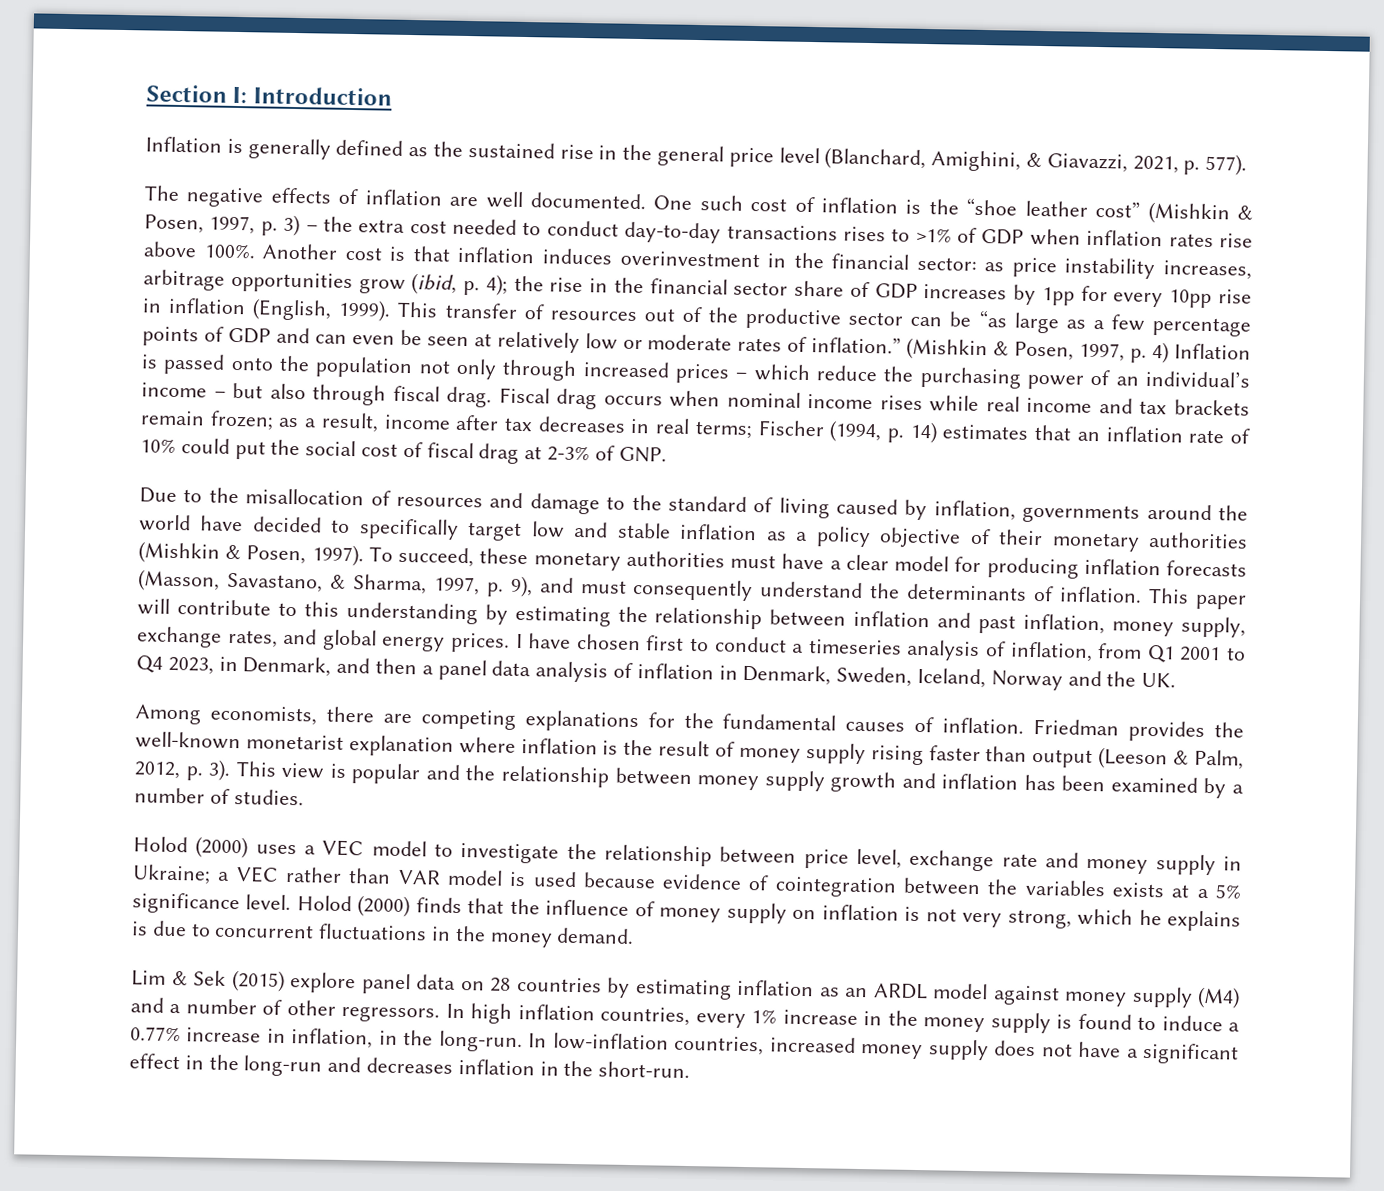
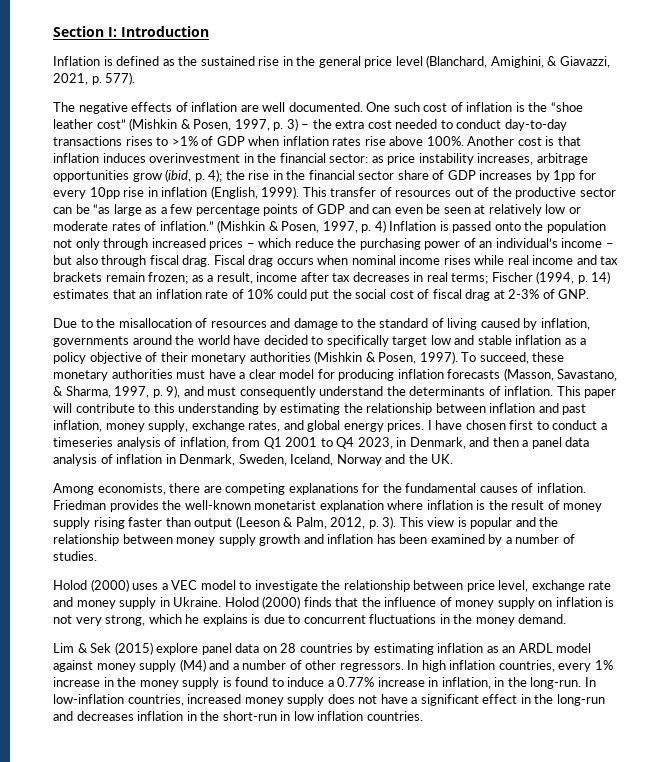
- Inflation is generally defined as the sustained rise in the general price level (Blanchard, Amighini, & Giavazzi, 2021, p. 577).
+ Inflation is defined as the sustained rise in the general price level (Blanchard, Amighini, & Giavazzi, 2021, p. 577).
- Holod (2000) uses a VEC model to investigate the relationship between price level, exchange rate and money supply in Ukraine; a VEC rather than VAR model is used because evidence of cointegration between the variables exists at a 5% significance level.
+ Holod (2000) uses a VEC model to investigate the relationship between price level, exchange rate and money supply in Ukraine.
- In low-inflation countries, increased money supply does not have a significant effect in the long-run and decreases inflation in the short-run.
+ In low-inflation countries, increased money supply does not have a significant effect in the long-run and decreases inflation in the short-run in low inflation countries.

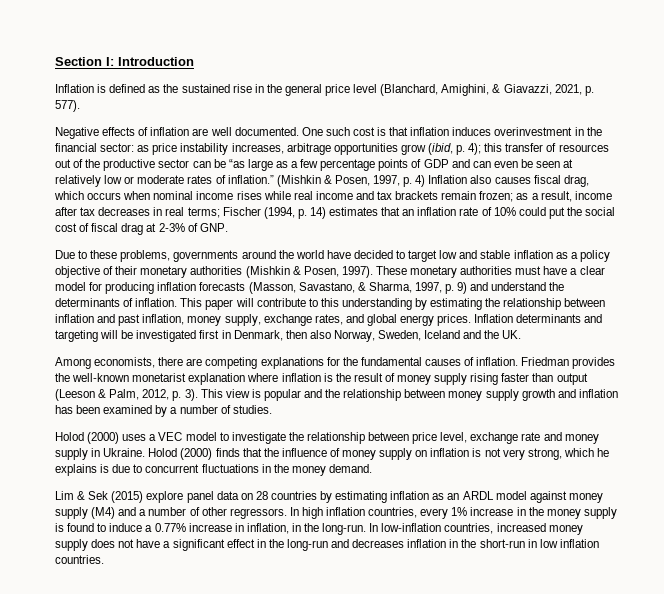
- The negative effects of inflation are well documented.
+ Negative effects of inflation are well documented.
- One such cost of inflation is the “shoe leather cost” (Mishkin & Posen, 1997, p. 3) – the extra cost needed to conduct day-to-day transactions rises to >1% of GDP when inflation rates rise above 100%. Another cost is that inflation induces overinvestment in the financial sector: as price instability increases, arbitrage opportunities grow (ibid, p. 4); the rise in the financial sector share of GDP increases by 1pp for every 10pp rise in inflation (English, 1999). This transfer of resources out of the productive sector can be “as large as a few percentage points of GDP and can even be seen at relatively low or moderate rates of inflation.”
+ One such cost is that inflation induces overinvestment in the financial sector: as price instability increases, arbitrage opportunities grow (ibid, p. 4); this transfer of resources out of the productive sector can be “as large as a few percentage points of GDP and can even be seen at relatively low or moderate rates of inflation.”
- (Mishkin & Posen, 1997, p. 4) Inflation is passed onto the population not only through increased prices – which reduce the purchasing power of an individual’s income – but also through fiscal drag. Fiscal drag occurs when nominal income rises while real income and tax brackets remain frozen; as a result, income after tax decreases in real terms; Fischer (1994, p. 14) estimates that an inflation rate of 10% could put the social cost of fiscal drag at 2-3% of GNP.
+ (Mishkin & Posen, 1997, p. 4) Inflation also causes fiscal drag, which occurs when nominal income rises while real income and tax brackets remain frozen; as a result, income after tax decreases in real terms; Fischer (1994, p. 14) estimates that an inflation rate of 10% could put the social cost of fiscal drag at 2-3% of GNP.
- Due to the misallocation of resources and damage to the standard of living caused by inflation, governments around the world have decided to specifically target low and stable inflation as a policy objective of their monetary authorities (Mishkin & Posen, 1997).
+ Due to these problems, governments around the world have decided to target low and stable inflation as a policy objective of their monetary authorities (Mishkin & Posen, 1997).
- To succeed, these monetary authorities must have a clear model for producing inflation forecasts (Masson, Savastano, & Sharma, 1997, p. 9), and must consequently understand the determinants of inflation.
+ These monetary authorities must have a clear model for producing inflation forecasts (Masson, Savastano, & Sharma, 1997, p. 9) and understand the determinants of inflation.
- I have chosen first to conduct a timeseries analysis of inflation, from Q1 2001 to Q4 2023, in Denmark, and then a panel data analysis of inflation in Denmark, Sweden, Iceland, Norway and the UK.
+ Inflation determinants and targeting will be investigated first in Denmark, then also Norway, Sweden, Iceland and the UK.

